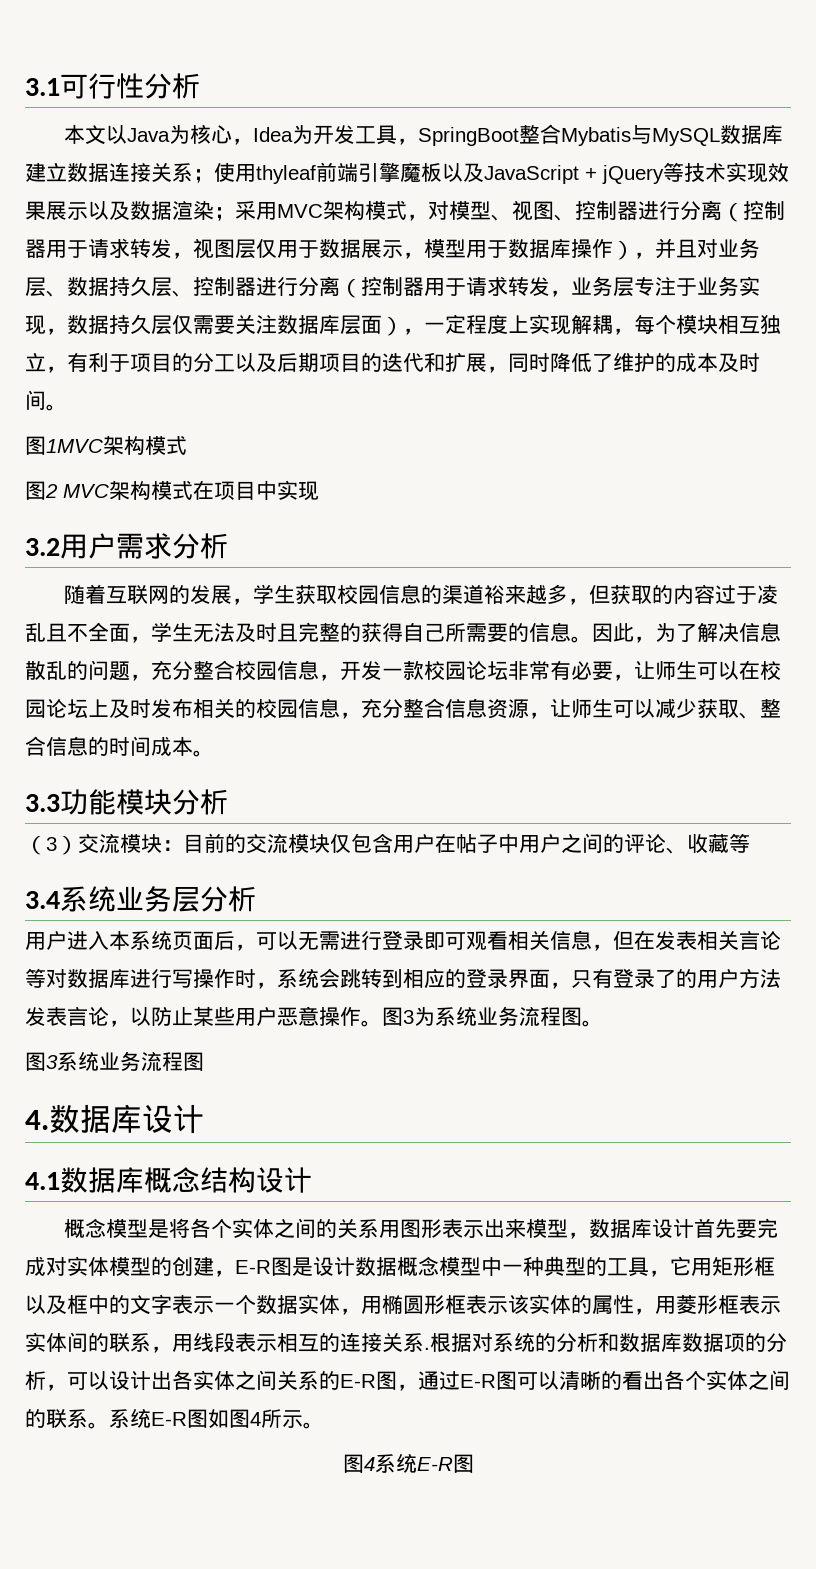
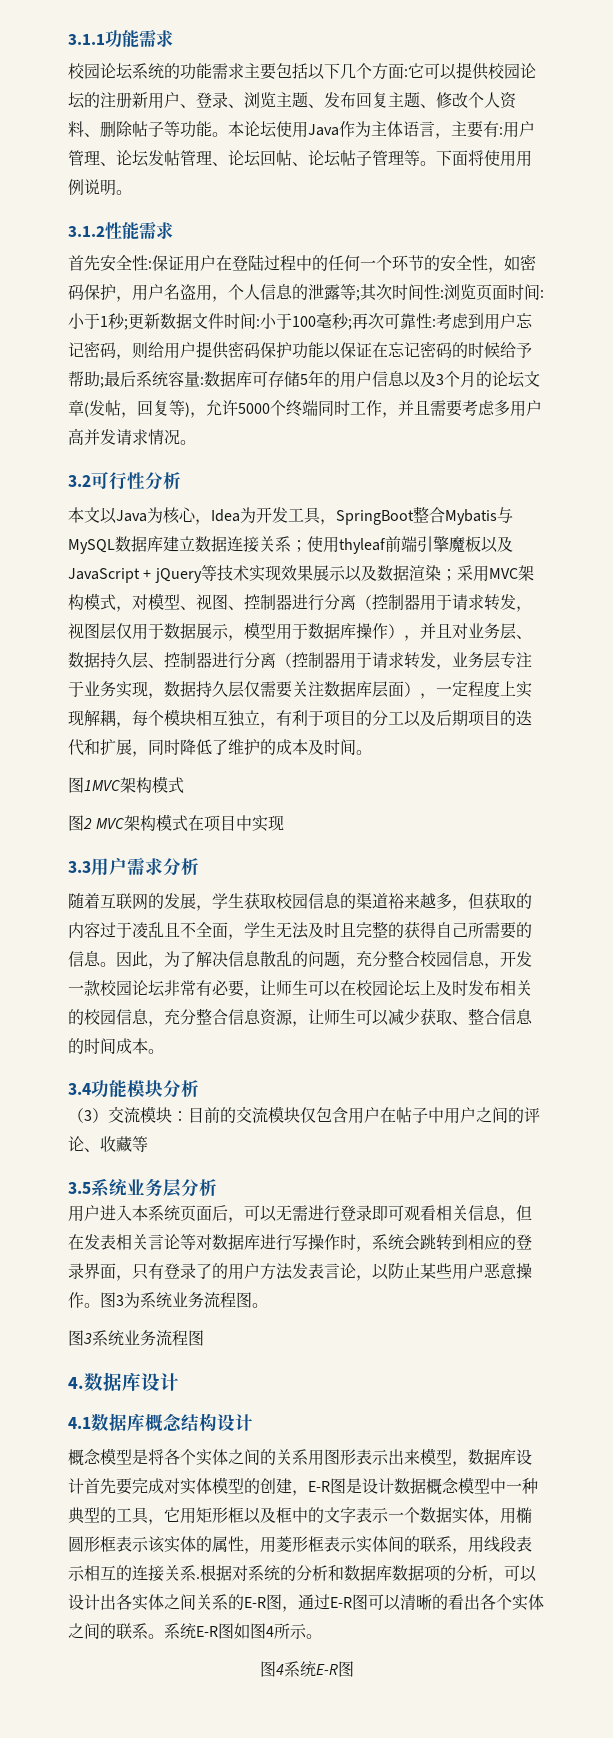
- 3.1可行性分析
+ 3.1.1功能需求
+ 校园论坛系统的功能需求主要包括以下几个方面:它可以提供校园论坛的注册新用户、登录、浏览主题、发布回复主题、修改个人资料、删除帖子等功能。本论坛使用Java作为主体语言，主要有:用户管理、论坛发帖管理、论坛回帖、论坛帖子管理等。下面将使用用例说明。
+ 3.1.2性能需求
+ 首先安全性:保证用户在登陆过程中的任何一个环节的安全性，如密码保护，用户名盗用，个人信息的泄露等;其次时间性:浏览页面时间:小于1秒;更新数据文件时间:小于100毫秒;再次可靠性:考虑到用户忘记密码，则给用户提供密码保护功能以保证在忘记密码的时候给予帮助;最后系统容量:数据库可存储5年的用户信息以及3个月的论坛文章(发帖，回复等)，允许5000个终端同时工作，并且需要考虑多用户高并发请求情况。
+ 3.2可行性分析
- 3.2用户需求分析
+ 3.3用户需求分析
- 3.3功能模块分析
+ 3.4功能模块分析
- 3.4系统业务层分析
+ 3.5系统业务层分析

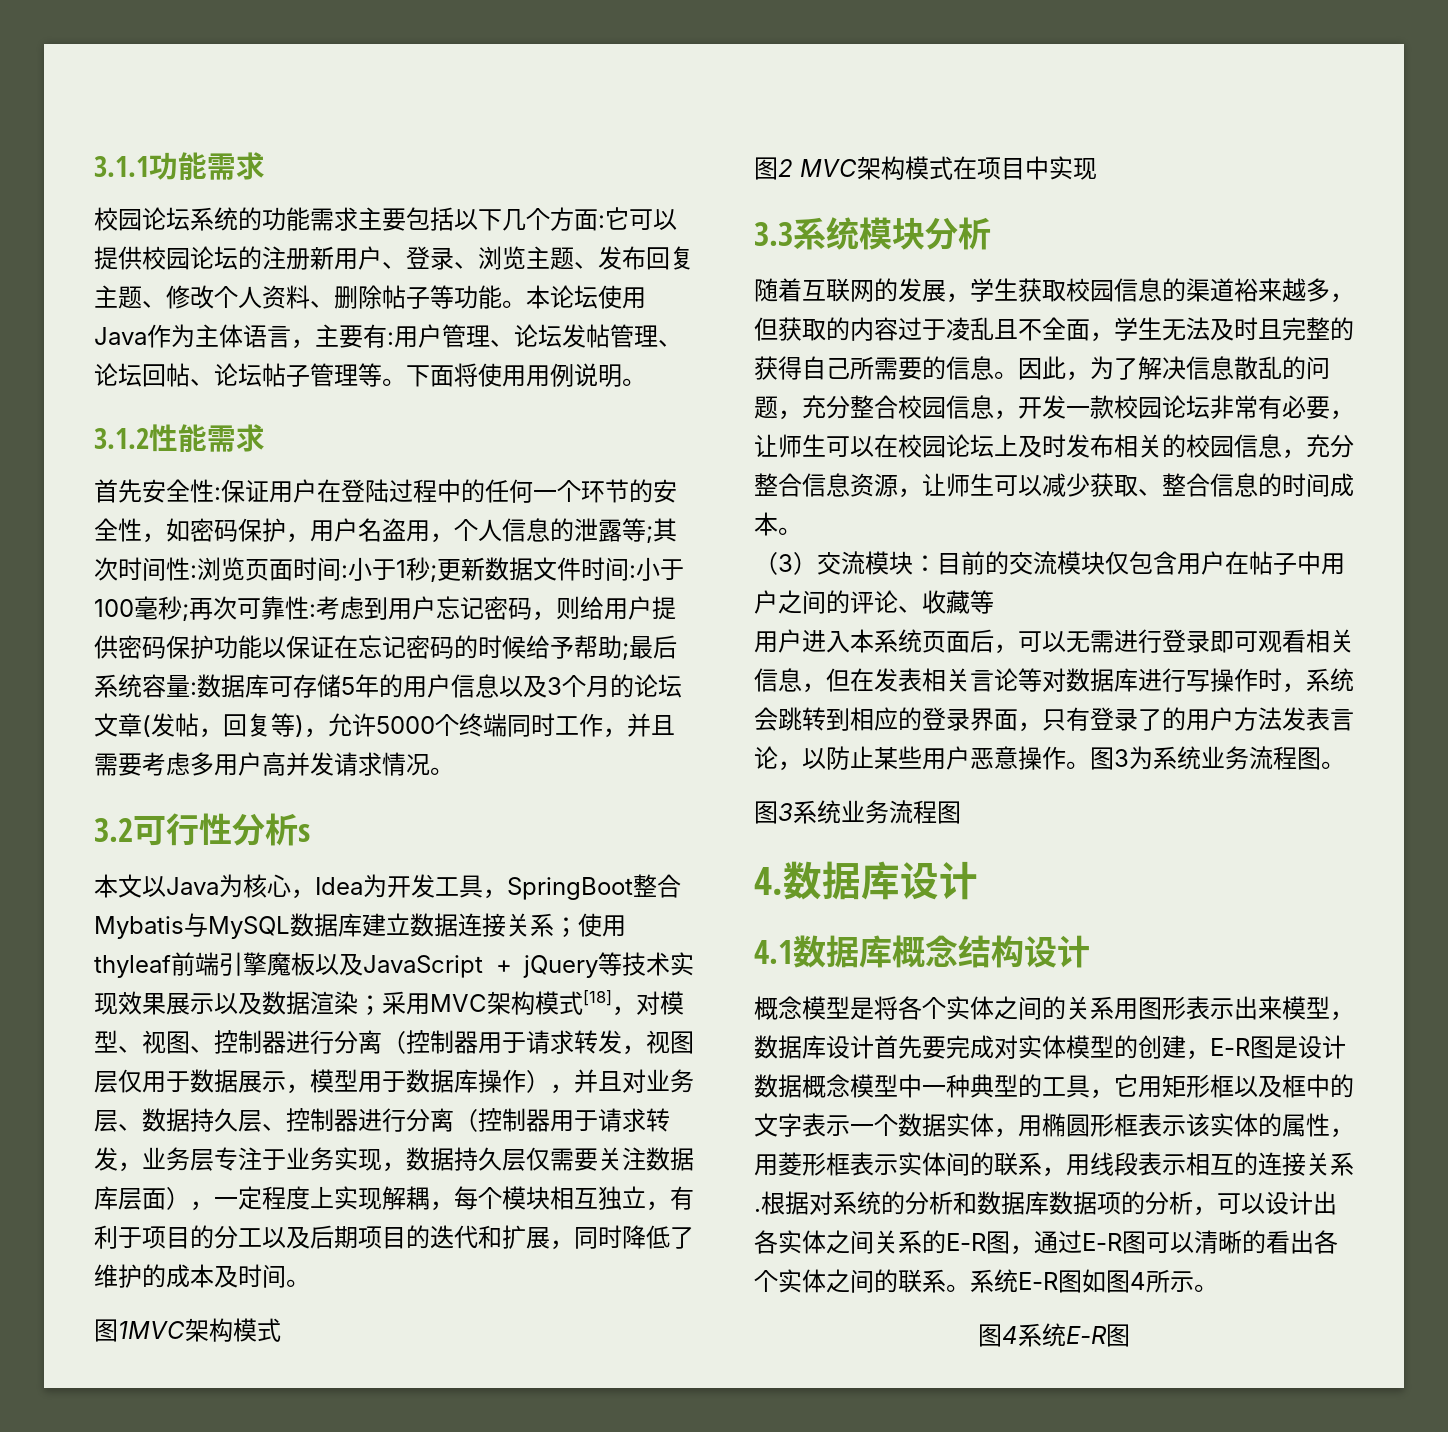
- 3.2可行性分析
+ 3.2可行性分析s
- 采用MVC架构模式，对模型、视图、控制器进行分离（控制器用于请求转发，视图层仅用于数据展示，模型用于数据库操作），并且对业务层、数据持久层、控制器进行分离（控制器用于请求转发，业务层专注于业务实现，数据持久层仅需要关注数据库层面），一定程度上实现解耦，每个模块相互独立，有利于项目的分工以及后期项目的迭代和扩展，同时降低了维护的成本及时间。
+ 采用MVC架构模式[18]，对模型、视图、控制器进行分离（控制器用于请求转发，视图层仅用于数据展示，模型用于数据库操作），并且对业务层、数据持久层、控制器进行分离（控制器用于请求转发，业务层专注于业务实现，数据持久层仅需要关注数据库层面），一定程度上实现解耦，每个模块相互独立，有利于项目的分工以及后期项目的迭代和扩展，同时降低了维护的成本及时间。
- 3.3用户需求分析
+ 3.3系统模块分析
- 3.4功能模块分析
- 3.5系统业务层分析

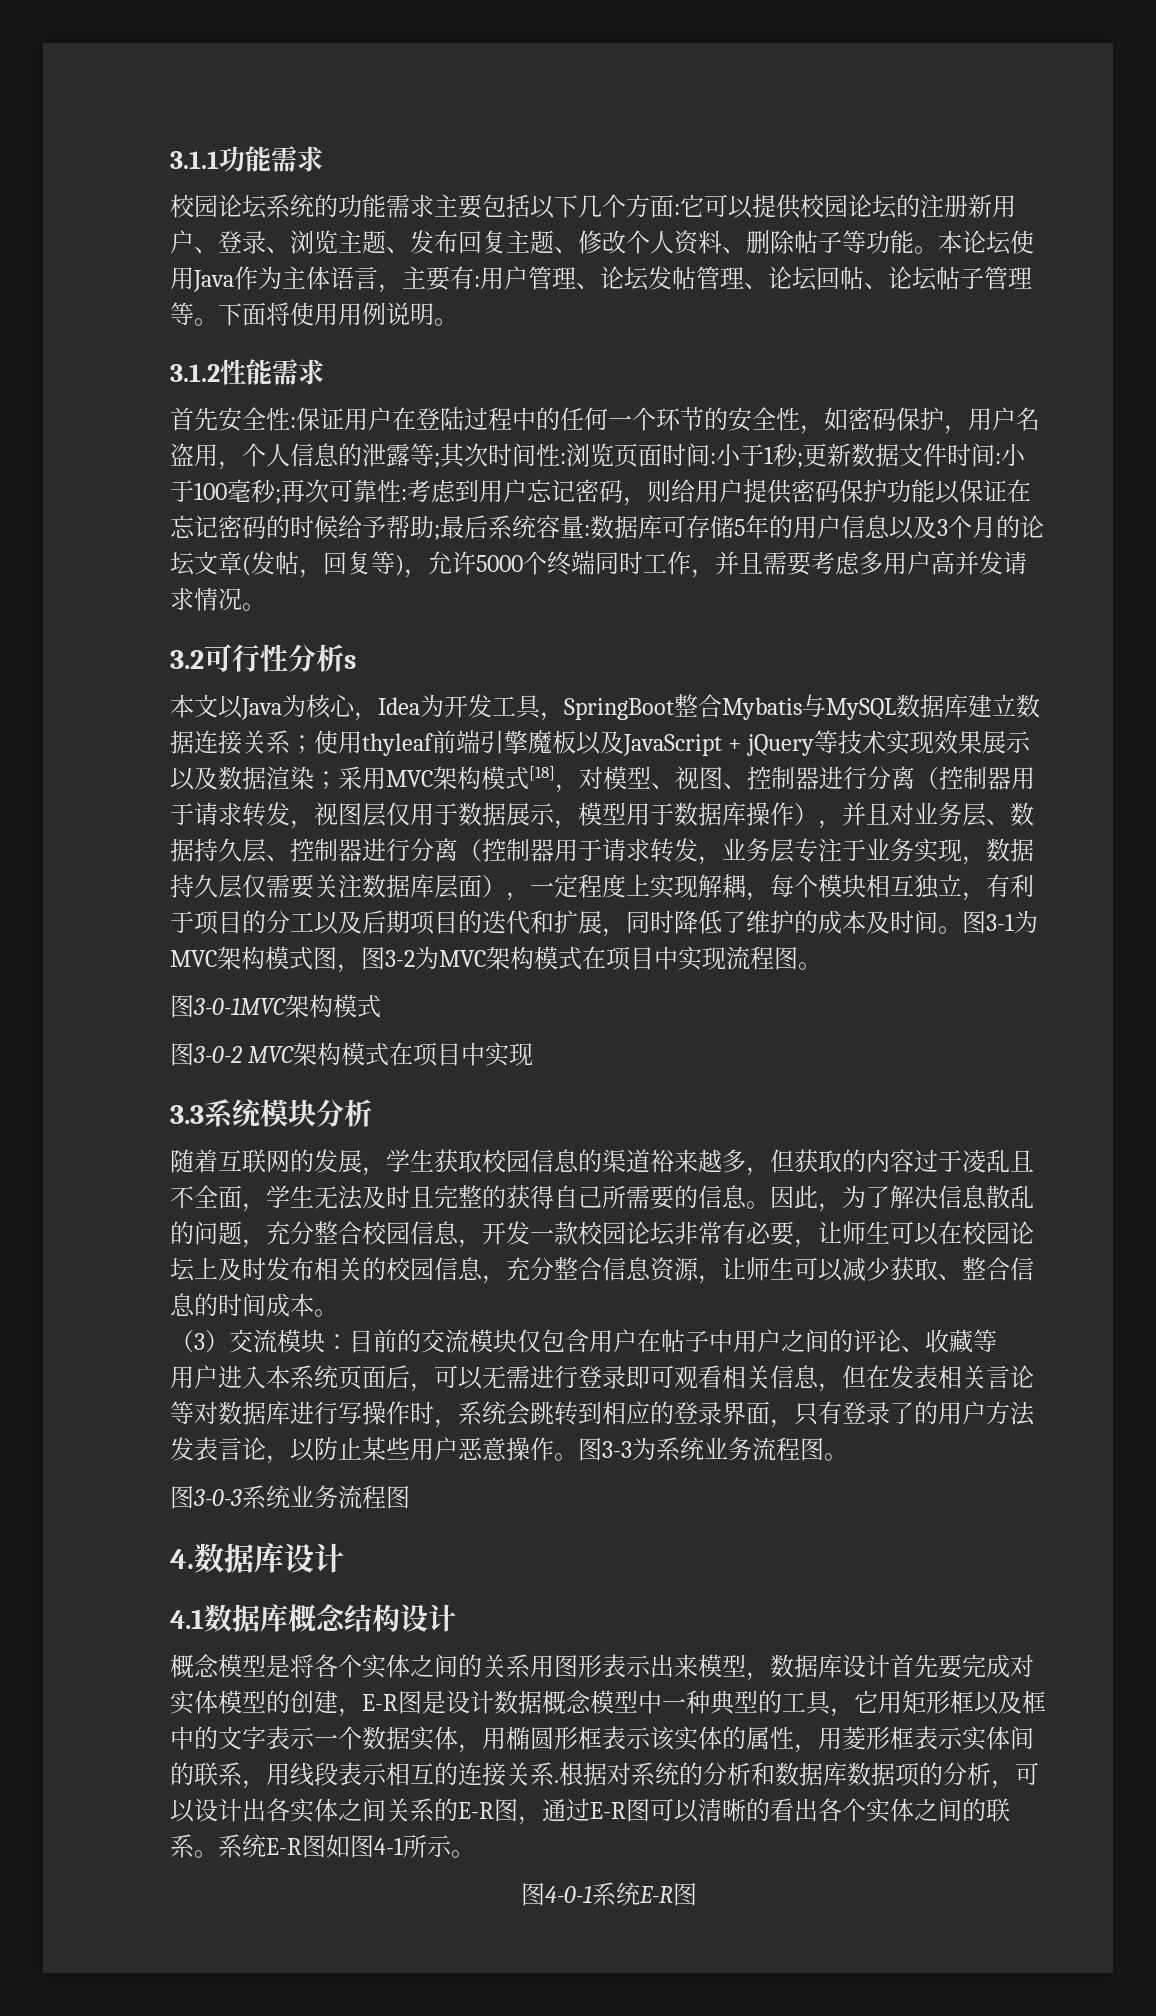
- 采用MVC架构模式[18]，对模型、视图、控制器进行分离（控制器用于请求转发，视图层仅用于数据展示，模型用于数据库操作），并且对业务层、数据持久层、控制器进行分离（控制器用于请求转发，业务层专注于业务实现，数据持久层仅需要关注数据库层面），一定程度上实现解耦，每个模块相互独立，有利于项目的分工以及后期项目的迭代和扩展，同时降低了维护的成本及时间。
- 图1MVC架构模式
+ 采用MVC架构模式[18]，对模型、视图、控制器进行分离（控制器用于请求转发，视图层仅用于数据展示，模型用于数据库操作），并且对业务层、数据持久层、控制器进行分离（控制器用于请求转发，业务层专注于业务实现，数据持久层仅需要关注数据库层面），一定程度上实现解耦，每个模块相互独立，有利于项目的分工以及后期项目的迭代和扩展，同时降低了维护的成本及时间。图3-1为MVC架构模式图，图3-2为MVC架构模式在项目中实现流程图。
+ 图3-0-1MVC架构模式
- 图2 MVC架构模式在项目中实现
+ 图3-0-2 MVC架构模式在项目中实现
- 图3为系统业务流程图。
+ 图3-3为系统业务流程图。
- 图3系统业务流程图
+ 图3-0-3系统业务流程图
- 系统E-R图如图4所示。
+ 系统E-R图如图4-1所示。
- 图4系统E-R图
+ 图4-0-1系统E-R图

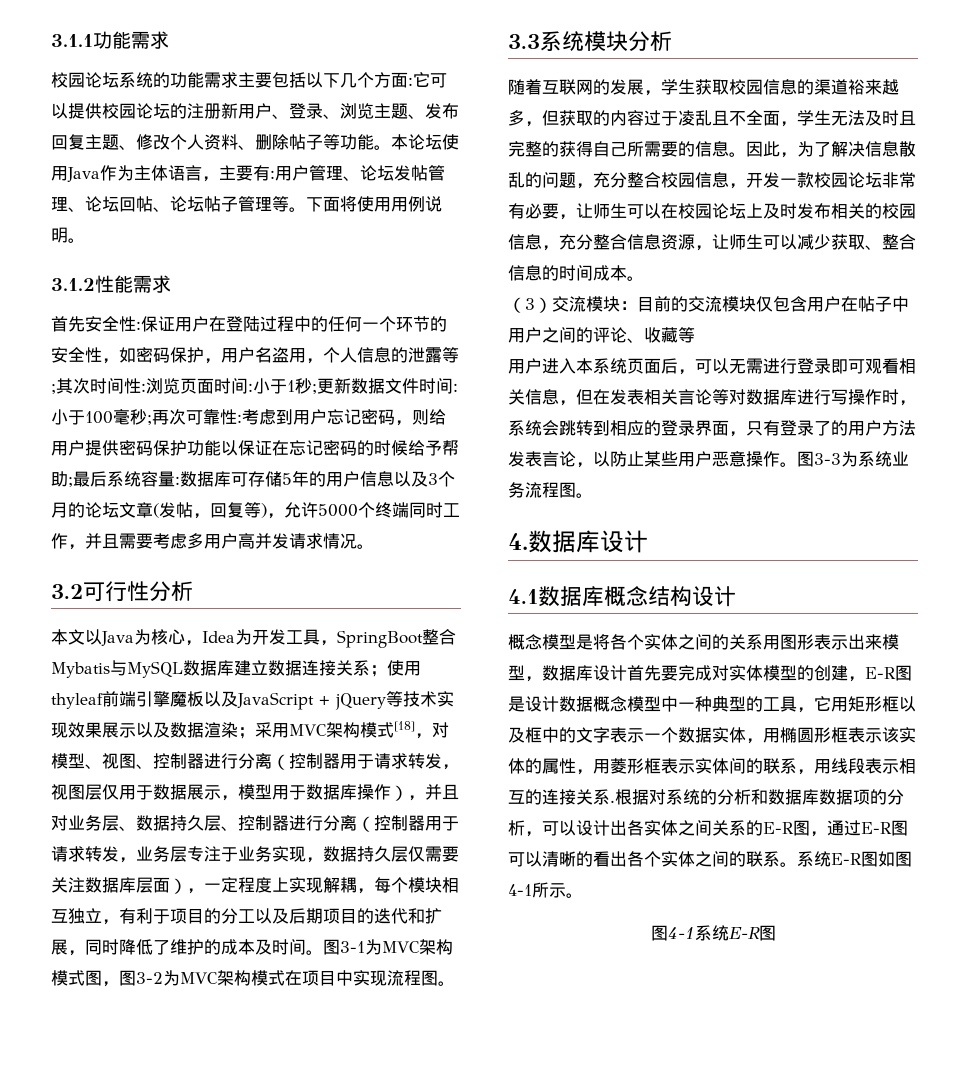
- 3.2可行性分析s
+ 3.2可行性分析
- 图3-0-1MVC架构模式
- 图3-0-2 MVC架构模式在项目中实现
- 图3-0-3系统业务流程图
- 图4-0-1系统E-R图
+ 图4-1系统E-R图

